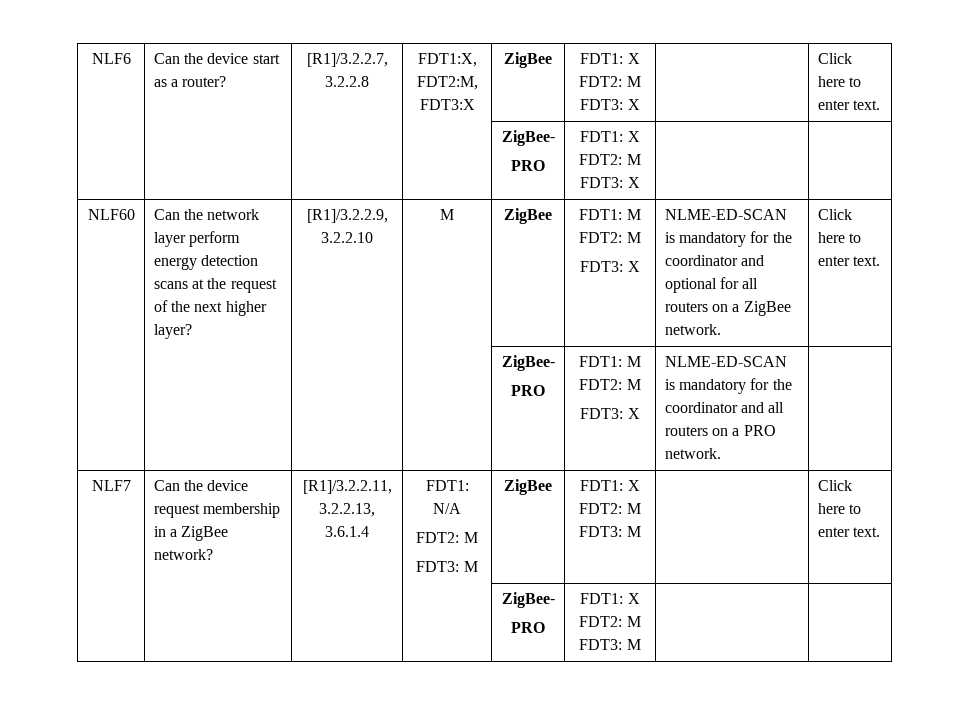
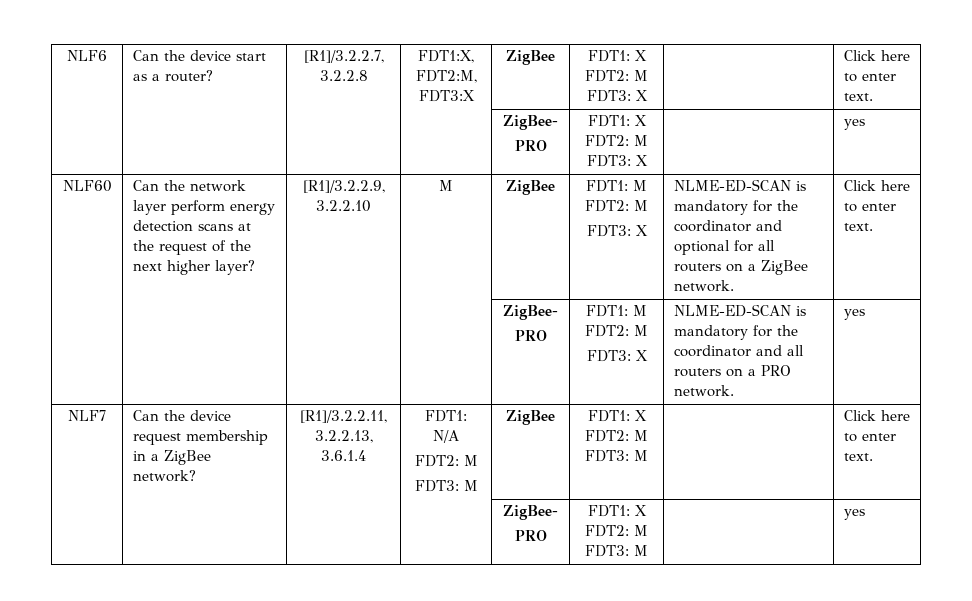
  NLF6 | Can the device start as a router? | [R1]/3.2.2.7, 3.2.2.8 | FDT1:X, FDT2:M, FDT3:X | ZigBee | FDT1: X FDT2: M FDT3: X | | Click here to enter text.
  | | | | ZigBee-
- PRO | FDT1: X FDT2: M FDT3: X | |
+ PRO | FDT1: X FDT2: M FDT3: X | | yes
  NLME-ED-SCAN is mandatory for the coordinator and optional for all routers on a ZigBee network. | Click here to enter text.
  | | | | ZigBee-
  PRO | FDT1: M FDT2: M
- FDT3: X | NLME-ED-SCAN is mandatory for the coordinator and all routers on a PRO network. |
+ FDT3: X | NLME-ED-SCAN is mandatory for the coordinator and all routers on a PRO network. | yes
  NLF7 | Can the device request membership in a ZigBee network? | [R1]/3.2.2.11, 3.2.2.13, 3.6.1.4 | FDT1: N/A
  FDT2: M
  FDT3: M | ZigBee | FDT1: X FDT2: M FDT3: M | | Click here to enter text.
  | | | | ZigBee-
- PRO | FDT1: X FDT2: M FDT3: M | |
+ PRO | FDT1: X FDT2: M FDT3: M | | yes

